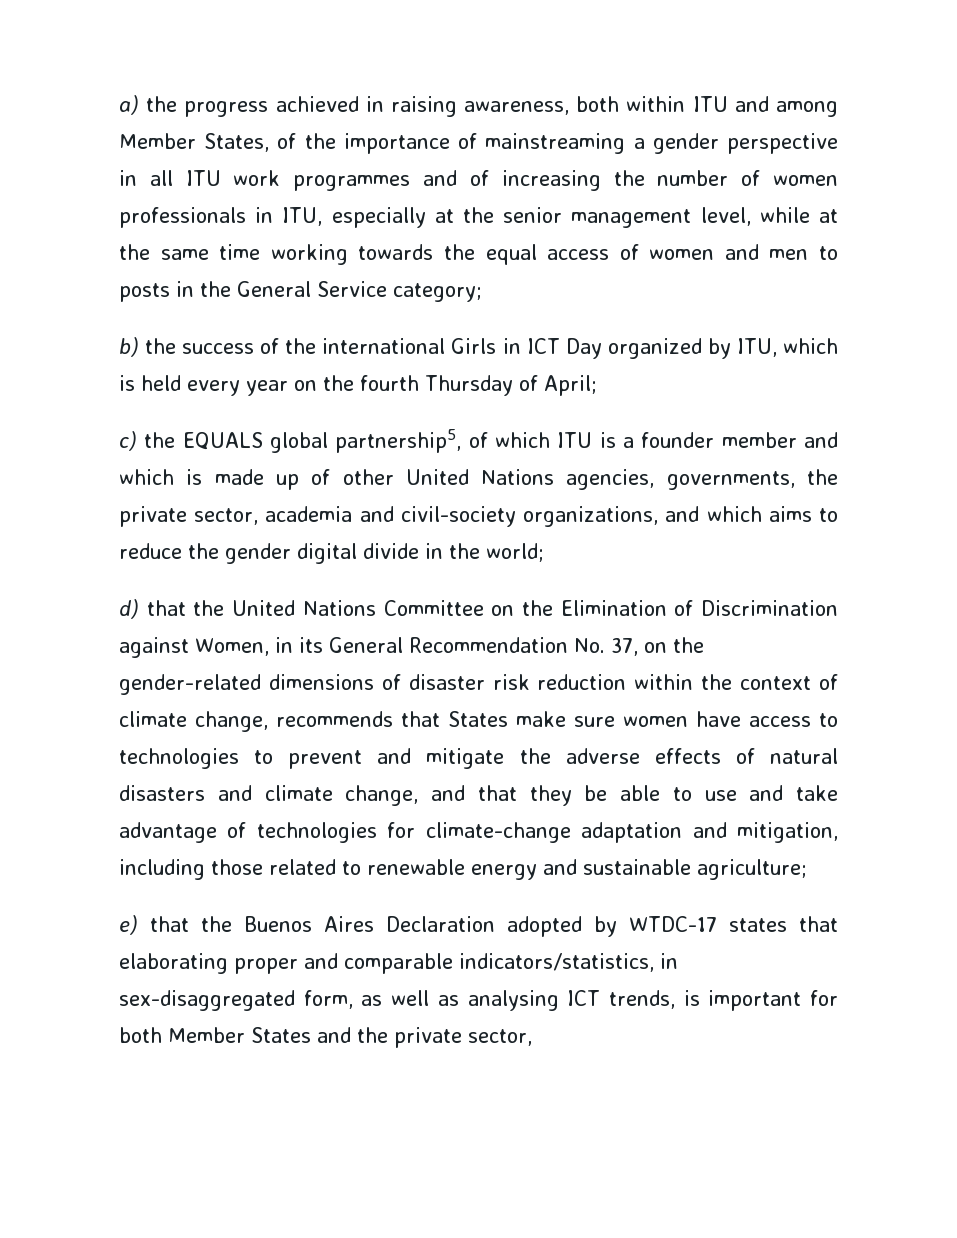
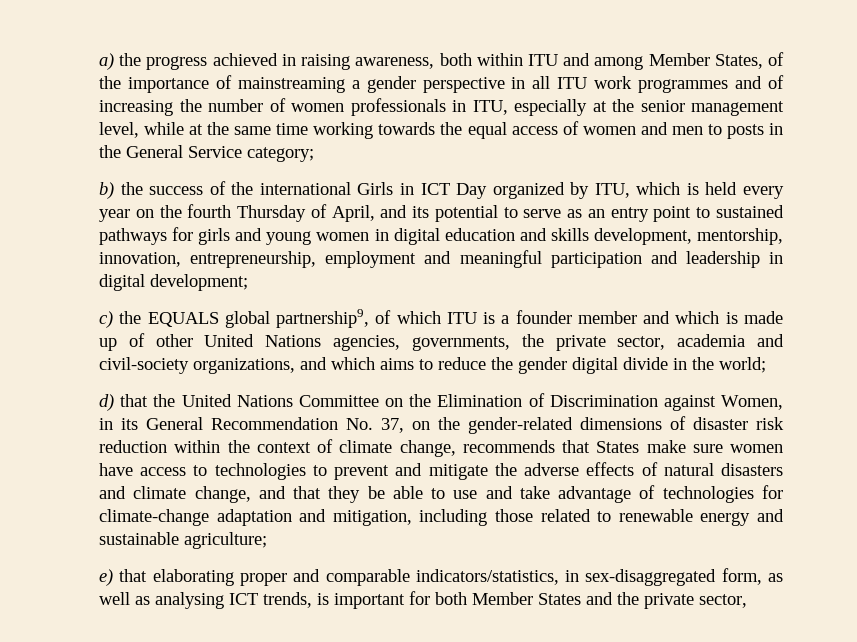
- b) the success of the international Girls in ICT Day organized by ITU, which is held every year on the fourth Thursday of April;
+ b) the success of the international Girls in ICT Day organized by ITU, which is held every year on the fourth Thursday of April, and its potential to serve as an entry point to sustained pathways for girls and young women in digital education and skills development, mentorship, innovation, entrepreneurship, employment and meaningful participation and leadership in digital development;
- c) the EQUALS global partnership5, of which ITU is a founder member and which is made up of other United Nations agencies, governments, the private sector, academia and civil-society organizations, and which aims to reduce the gender digital divide in the world;
+ c) the EQUALS global partnership9, of which ITU is a founder member and which is made up of other United Nations agencies, governments, the private sector, academia and civil-society organizations, and which aims to reduce the gender digital divide in the world;
- e) that the Buenos Aires Declaration adopted by WTDC-17 states that elaborating proper and comparable indicators/statistics, in sex-disaggregated form, as well as analysing ICT trends, is important for both Member States and the private sector,
+ e) that elaborating proper and comparable indicators/statistics, in sex-disaggregated form, as well as analysing ICT trends, is important for both Member States and the private sector,

